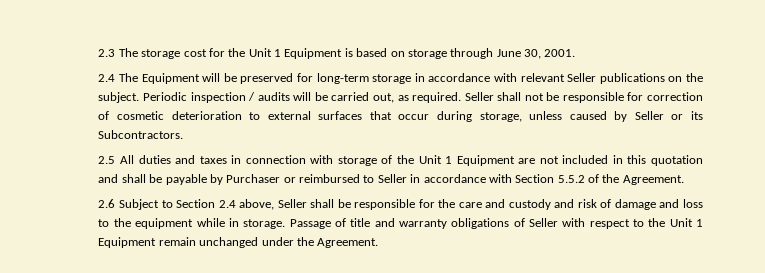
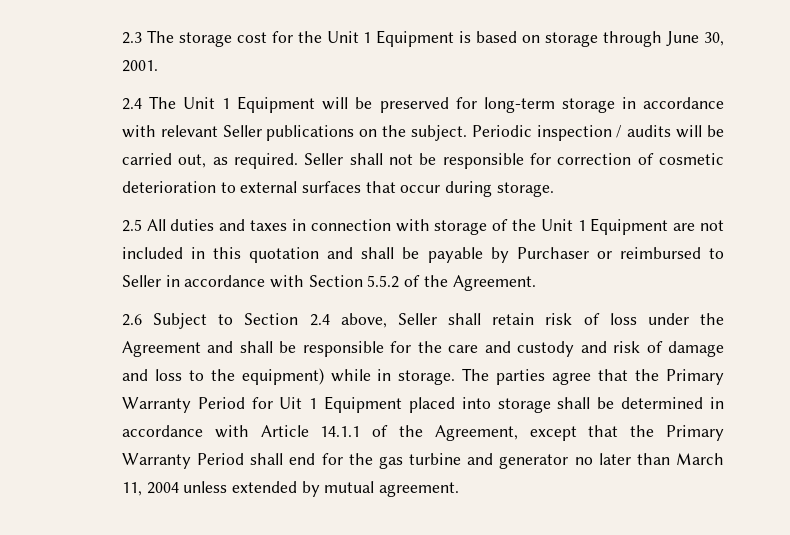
- 2.4 The Equipment will be preserved for long-term storage in accordance with relevant Seller publications on the subject.
+ 2.4 The Unit 1 Equipment will be preserved for long-term storage in accordance with relevant Seller publications on the subject.
- Seller shall not be responsible for correction of cosmetic deterioration to external surfaces that occur during storage, unless caused by Seller or its Subcontractors.
+ Seller shall not be responsible for correction of cosmetic deterioration to external surfaces that occur during storage.
- 2.6 Subject to Section 2.4 above, Seller shall be responsible for the care and custody and risk of damage and loss to the equipment while in storage.
+ 2.6 Subject to Section 2.4 above, Seller shall retain risk of loss under the Agreement and shall be responsible for the care and custody and risk of damage and loss to the equipment) while in storage.
- Passage of title and warranty obligations of Seller with respect to the Unit 1 Equipment remain unchanged under the Agreement.
+ The parties agree that the Primary Warranty Period for Uit 1 Equipment placed into storage shall be determined in accordance with Article 14.1.1 of the Agreement, except that the Primary Warranty Period shall end for the gas turbine and generator no later than March 11, 2004 unless extended by mutual agreement.

